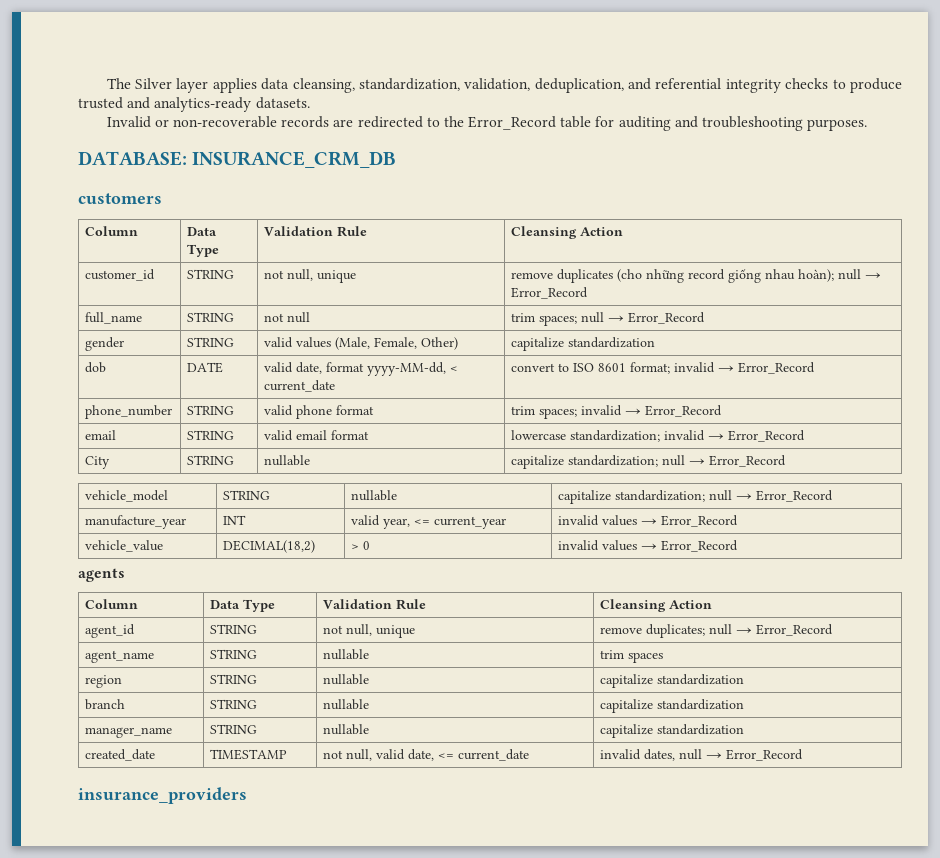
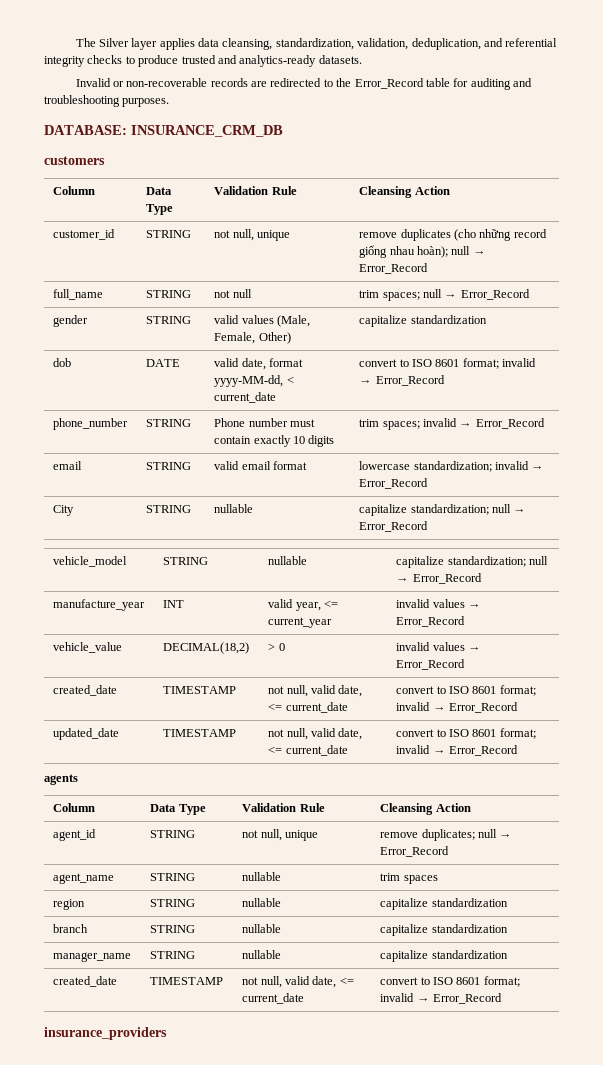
- phone_number | STRING | valid phone format | trim spaces; invalid → Error_Record
+ phone_number | STRING | Phone number must contain exactly 10 digits | trim spaces; invalid → Error_Record
  vehicle_value | DECIMAL(18,2) | > 0 | invalid values → Error_Record
+ created_date | TIMESTAMP | not null, valid date, <= current_date | convert to ISO 8601 format; invalid → Error_Record
+ updated_date | TIMESTAMP | not null, valid date, <= current_date | convert to ISO 8601 format; invalid → Error_Record
  manager_name | STRING | nullable | capitalize standardization
- created_date | TIMESTAMP | not null, valid date, <= current_date | invalid dates, null → Error_Record
+ created_date | TIMESTAMP | not null, valid date, <= current_date | convert to ISO 8601 format; invalid → Error_Record

